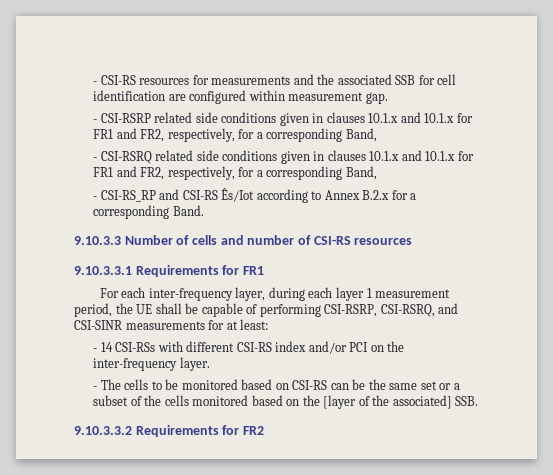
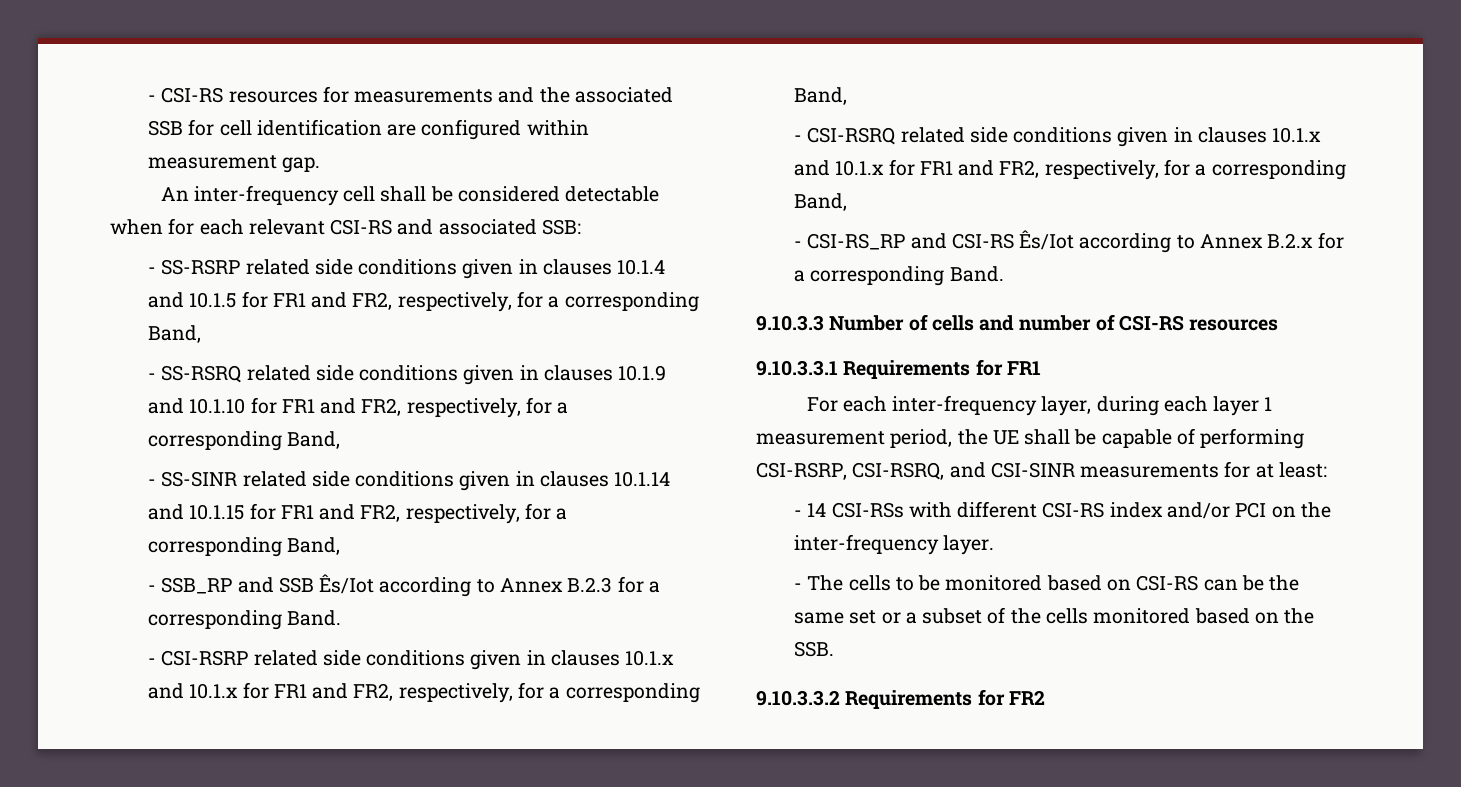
+ An inter-frequency cell shall be considered detectable when for each relevant CSI-RS and associated SSB:
+ - SS-RSRP related side conditions given in clauses 10.1.4 and 10.1.5 for FR1 and FR2, respectively, for a corresponding Band,
+ - SS-RSRQ related side conditions given in clauses 10.1.9 and 10.1.10 for FR1 and FR2, respectively, for a corresponding Band,
+ - SS-SINR related side conditions given in clauses 10.1.14 and 10.1.15 for FR1 and FR2, respectively, for a corresponding Band,
+ - SSB_RP and SSB Ês/Iot according to Annex B.2.3 for a corresponding Band.
- - The cells to be monitored based on CSI-RS can be the same set or a subset of the cells monitored based on the [layer of the associated] SSB.
+ - The cells to be monitored based on CSI-RS can be the same set or a subset of the cells monitored based on the SSB.

